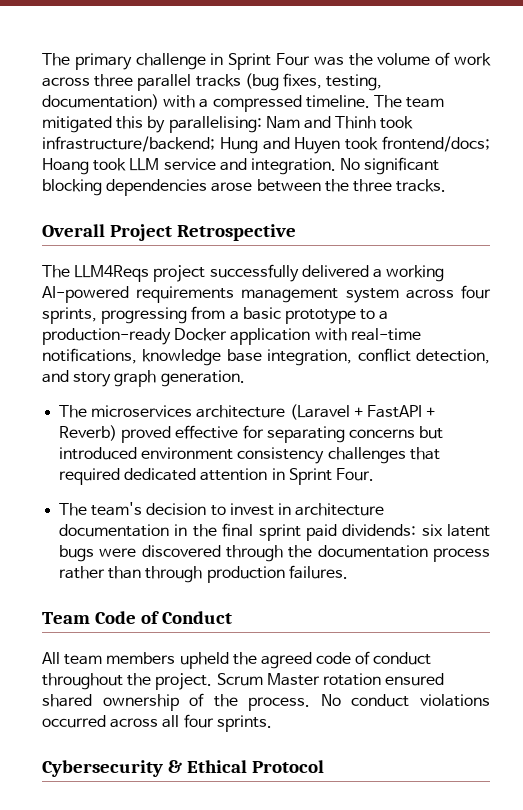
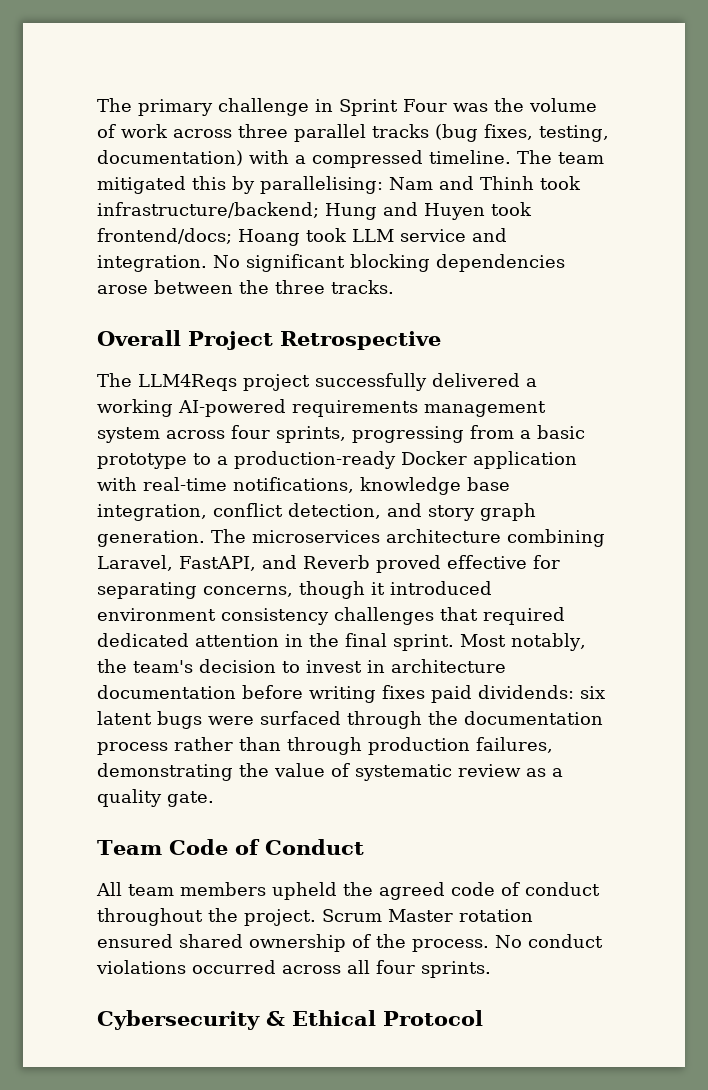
- The LLM4Reqs project successfully delivered a working AI-powered requirements management system across four sprints, progressing from a basic prototype to a production-ready Docker application with real-time notifications, knowledge base integration, conflict detection, and story graph generation.
- The microservices architecture (Laravel + FastAPI + Reverb) proved effective for separating concerns but introduced environment consistency challenges that required dedicated attention in Sprint Four.
- The team's decision to invest in architecture documentation in the final sprint paid dividends:
+ The LLM4Reqs project successfully delivered a working AI-powered requirements management system across four sprints, progressing from a basic prototype to a production-ready Docker application with real-time notifications, knowledge base integration, conflict detection, and story graph generation. The microservices architecture combining Laravel, FastAPI, and Reverb proved effective for separating concerns, though it introduced environment consistency challenges that required dedicated attention in the final sprint. Most notably, the team's decision to invest in architecture documentation before writing fixes paid dividends:
- six latent bugs were discovered through the documentation process rather than through production failures.
+ six latent bugs were surfaced through the documentation process rather than through production failures, demonstrating the value of systematic review as a quality gate.

